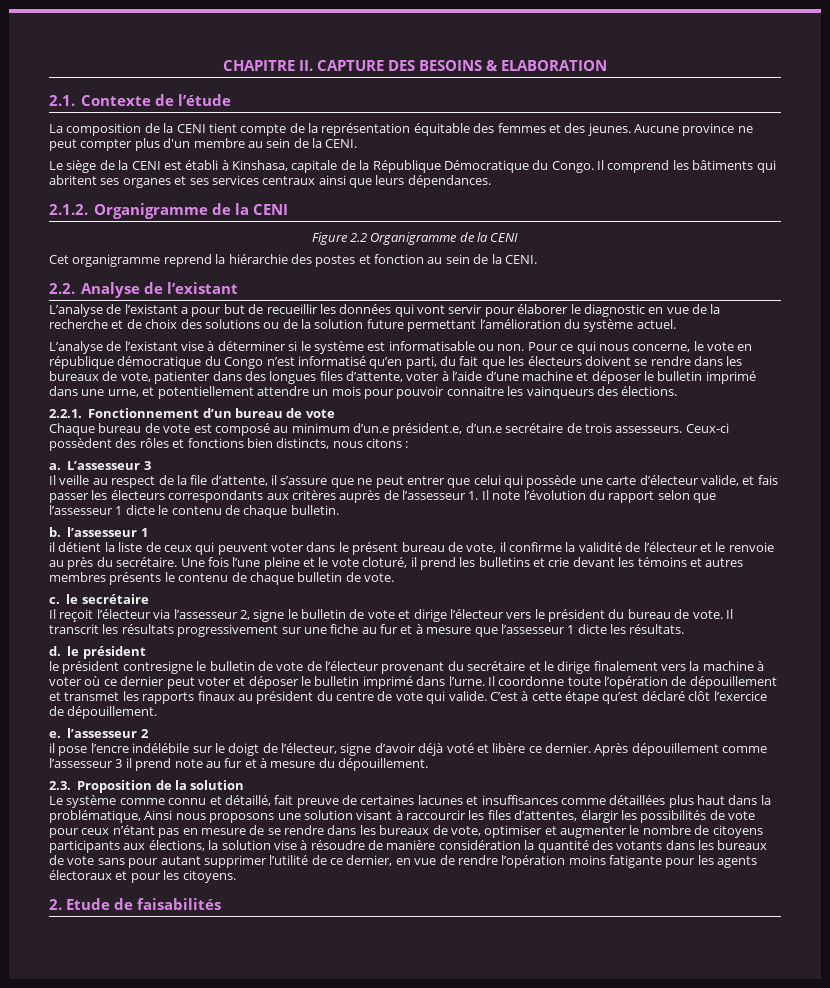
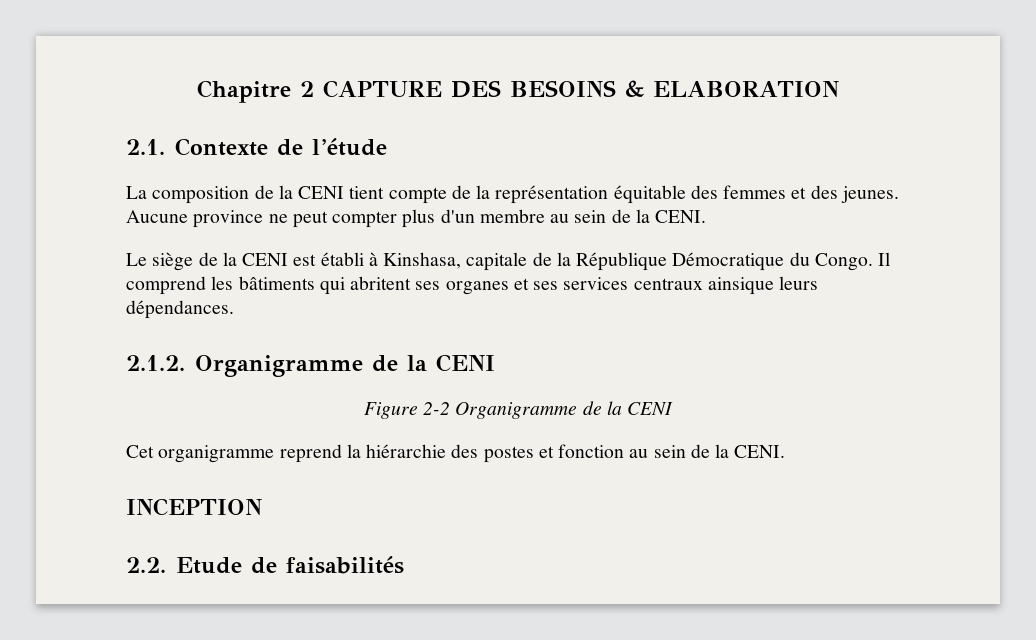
- CHAPITRE II. CAPTURE DES BESOINS & ELABORATION
+ Chapitre 2 CAPTURE DES BESOINS & ELABORATION
- Il comprend les bâtiments qui abritent ses organes et ses services centraux ainsi que leurs dépendances.
+ Il comprend les bâtiments qui abritent ses organes et ses services centraux ainsique leurs dépendances.
- Figure 2.2 Organigramme de la CENI
+ Figure 2-2 Organigramme de la CENI
- 2.2. Analyse de l’existant
- L’analyse de l’existant a pour but de recueillir les données qui vont servir pour élaborer le diagnostic en vue de la recherche et de choix des solutions ou de la solution future permettant l’amélioration du système actuel.
- L’analyse de l’existant vise à déterminer si le système est informatisable ou non. Pour ce qui nous concerne, le vote en république démocratique du Congo n’est informatisé qu’en parti, du fait que les électeurs doivent se rendre dans les bureaux de vote, patienter dans des longues files d’attente, voter à l’aide d’une machine et déposer le bulletin imprimé dans une urne, et potentiellement attendre un mois pour pouvoir connaitre les vainqueurs des élections.
- 2.2.1. Fonctionnement d’un bureau de vote
- Chaque bureau de vote est composé au minimum d’un.e président.e, d’un.e secrétaire de trois assesseurs. Ceux-ci possèdent des rôles et fonctions bien distincts, nous citons :
- a. L’assesseur 3
- Il veille au respect de la file d’attente, il s’assure que ne peut entrer que celui qui possède une carte d’électeur valide, et fais passer les électeurs correspondants aux critères auprès de l’assesseur 1. Il note l’évolution du rapport selon que l’assesseur 1 dicte le contenu de chaque bulletin.
- b. l’assesseur 1
- il détient la liste de ceux qui peuvent voter dans le présent bureau de vote, il confirme la validité de l’électeur et le renvoie au près du secrétaire. Une fois l’une pleine et le vote cloturé, il prend les bulletins et crie devant les témoins et autres membres présents le contenu de chaque bulletin de vote.
- c. le secrétaire
- Il reçoit l’électeur via l’assesseur 2, signe le bulletin de vote et dirige l’électeur vers le président du bureau de vote. Il transcrit les résultats progressivement sur une fiche au fur et à mesure que l’assesseur 1 dicte les résultats.
- d. le président
- le président contresigne le bulletin de vote de l’électeur provenant du secrétaire et le dirige finalement vers la machine à voter où ce dernier peut voter et déposer le bulletin imprimé dans l’urne. Il coordonne toute l’opération de dépouillement et transmet les rapports finaux au président du centre de vote qui valide. C’est à cette étape qu’est déclaré clôt l’exercice de dépouillement.
- e. l’assesseur 2
- il pose l’encre indélébile sur le doigt de l’électeur, signe d’avoir déjà voté et libère ce dernier. Après dépouillement comme l’assesseur 3 il prend note au fur et à mesure du dépouillement.
- 2.3. Proposition de la solution
- Le système comme connu et détaillé, fait preuve de certaines lacunes et insuffisances comme détaillées plus haut dans la problématique, Ainsi nous proposons une solution visant à raccourcir les files d’attentes, élargir les possibilités de vote pour ceux n’étant pas en mesure de se rendre dans les bureaux de vote, optimiser et augmenter le nombre de citoyens participants aux élections, la solution vise à résoudre de manière considération la quantité des votants dans les bureaux de vote sans pour autant supprimer l’utilité de ce dernier, en vue de rendre l’opération moins fatigante pour les agents électoraux et pour les citoyens.
- 2. Etude de faisabilités
+ INCEPTION
+ 2.2. Etude de faisabilités

